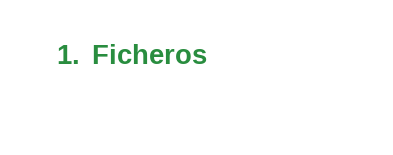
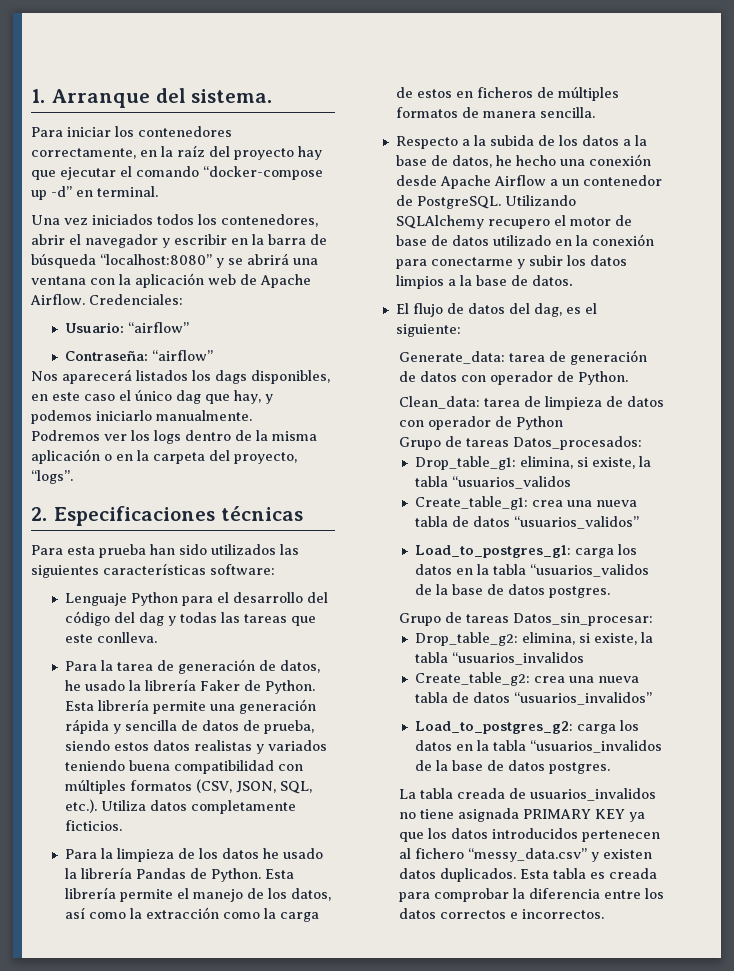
- 1. Ficheros
+ 1. Arranque del sistema.
+ Para iniciar los contenedores correctamente, en la raíz del proyecto hay que ejecutar el comando “docker-compose up -d” en terminal.
+ Una vez iniciados todos los contenedores, abrir el navegador y escribir en la barra de búsqueda “localhost:8080” y se abrirá una ventana con la aplicación web de Apache Airflow. Credenciales:
+ Usuario: “airflow”
+ Contraseña: “airflow”
+ Nos aparecerá listados los dags disponibles, en este caso el único dag que hay, y podemos iniciarlo manualmente.
+ Podremos ver los logs dentro de la misma aplicación o en la carpeta del proyecto, “logs”.
+ 2. Especificaciones técnicas
+ Para esta prueba han sido utilizados las siguientes características software:
+ Lenguaje Python para el desarrollo del código del dag y todas las tareas que este conlleva.
+ Para la tarea de generación de datos, he usado la librería Faker de Python. Esta librería permite una generación rápida y sencilla de datos de prueba, siendo estos datos realistas y variados teniendo buena compatibilidad con múltiples formatos (CSV, JSON, SQL, etc.). Utiliza datos completamente ficticios.
+ Para la limpieza de los datos he usado la librería Pandas de Python. Esta librería permite el manejo de los datos, así como la extracción como la carga de estos en ficheros de múltiples formatos de manera sencilla.
+ Respecto a la subida de los datos a la base de datos, he hecho una conexión desde Apache Airflow a un contenedor de PostgreSQL. Utilizando SQLAlchemy recupero el motor de base de datos utilizado en la conexión para conectarme y subir los datos limpios a la base de datos.
+ El flujo de datos del dag, es el siguiente:
+ Generate_data: tarea de generación de datos con operador de Python.
+ Clean_data: tarea de limpieza de datos con operador de Python
+ Grupo de tareas Datos_procesados:
+ Drop_table_g1: elimina, si existe, la tabla “usuarios_validos
+ Create_table_g1: crea una nueva tabla de datos “usuarios_validos”
+ Load_to_postgres_g1: carga los datos en la tabla “usuarios_validos de la base de datos postgres.
+ Grupo de tareas Datos_sin_procesar:
+ Drop_table_g2: elimina, si existe, la tabla “usuarios_invalidos
+ Create_table_g2: crea una nueva tabla de datos “usuarios_invalidos”
+ Load_to_postgres_g2: carga los datos en la tabla “usuarios_invalidos de la base de datos postgres.
+ La tabla creada de usuarios_invalidos no tiene asignada PRIMARY KEY ya que los datos introducidos pertenecen al fichero “messy_data.csv” y existen datos duplicados. Esta tabla es creada para comprobar la diferencia entre los datos correctos e incorrectos.

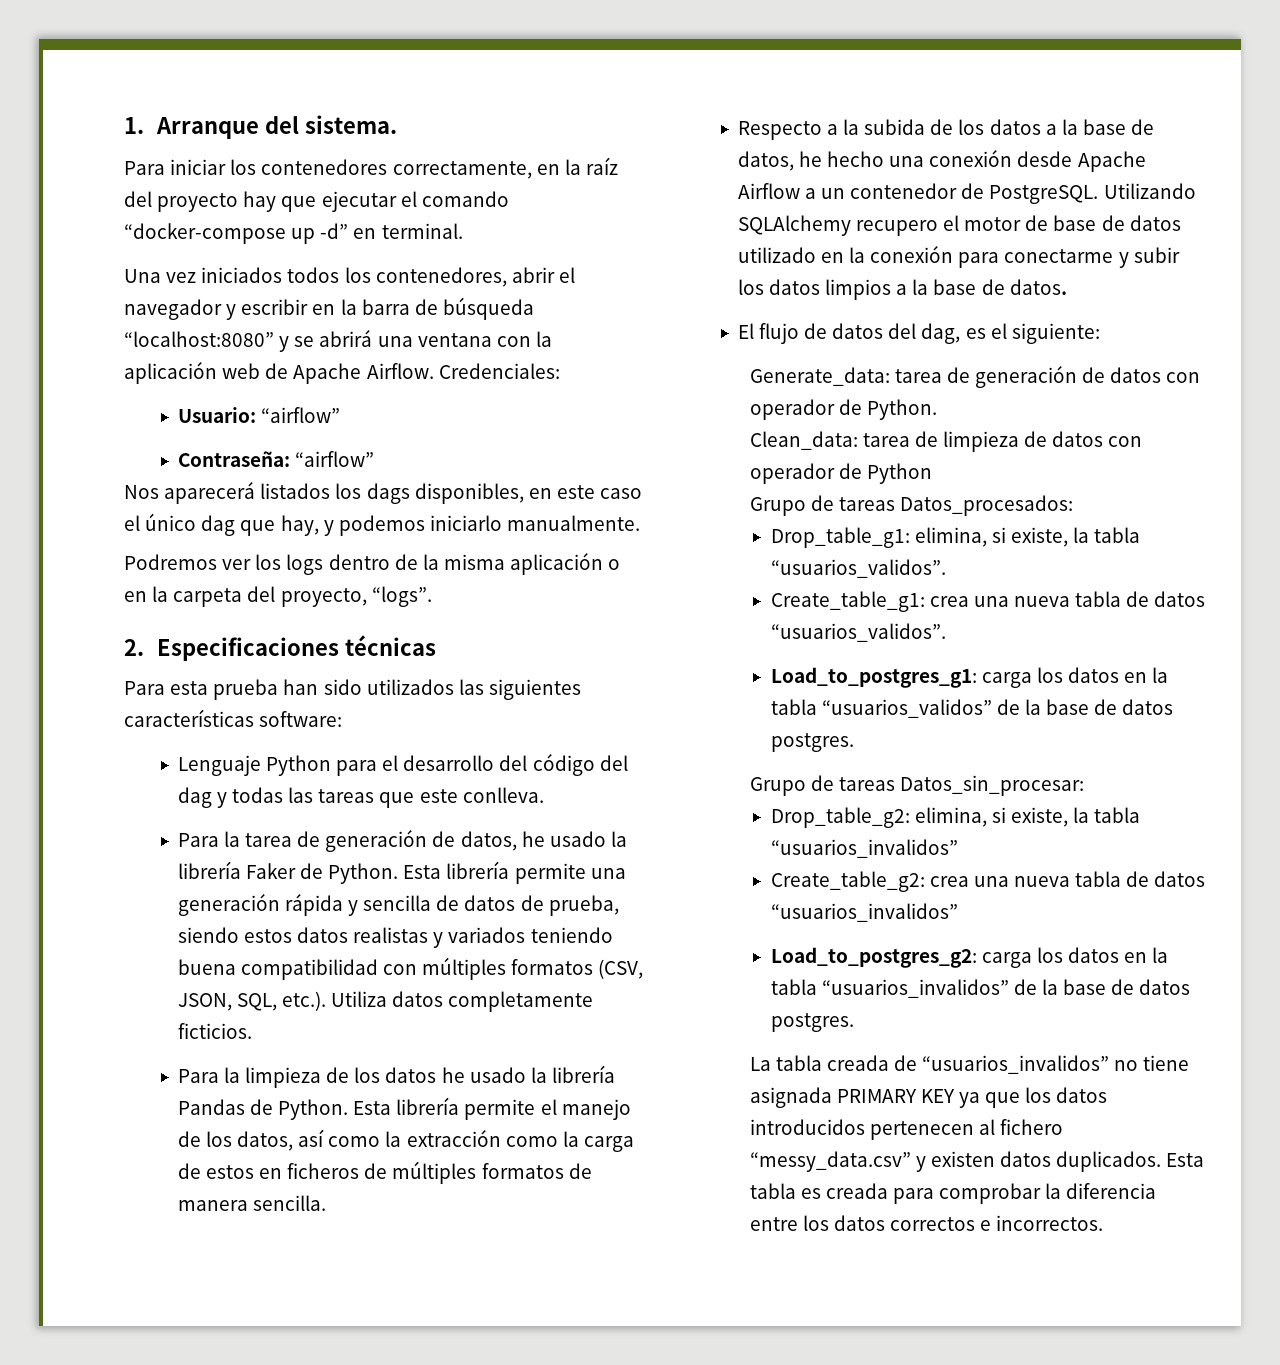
- Drop_table_g1: elimina, si existe, la tabla “usuarios_validos
+ Drop_table_g1: elimina, si existe, la tabla “usuarios_validos”.
- Create_table_g1: crea una nueva tabla de datos “usuarios_validos”
+ Create_table_g1: crea una nueva tabla de datos “usuarios_validos”.
- Load_to_postgres_g1: carga los datos en la tabla “usuarios_validos de la base de datos postgres.
+ Load_to_postgres_g1: carga los datos en la tabla “usuarios_validos” de la base de datos postgres.
- Drop_table_g2: elimina, si existe, la tabla “usuarios_invalidos
+ Drop_table_g2: elimina, si existe, la tabla “usuarios_invalidos”
- Load_to_postgres_g2: carga los datos en la tabla “usuarios_invalidos de la base de datos postgres.
+ Load_to_postgres_g2: carga los datos en la tabla “usuarios_invalidos” de la base de datos postgres.
- La tabla creada de usuarios_invalidos no tiene asignada PRIMARY KEY ya que los datos introducidos pertenecen al fichero “messy_data.csv” y existen datos duplicados.
+ La tabla creada de “usuarios_invalidos” no tiene asignada PRIMARY KEY ya que los datos introducidos pertenecen al fichero “messy_data.csv” y existen datos duplicados.

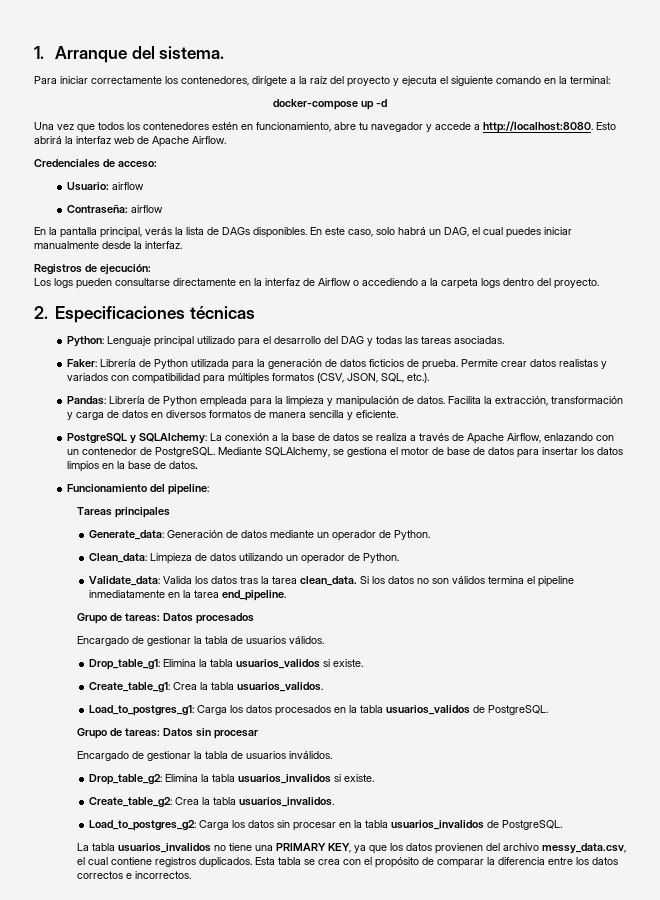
- Para iniciar los contenedores correctamente, en la raíz del proyecto hay que ejecutar el comando “docker-compose up -d” en terminal.
+ Para iniciar correctamente los contenedores, dirígete a la raíz del proyecto y ejecuta el siguiente comando en la terminal:
+ docker-compose up -d
- Una vez iniciados todos los contenedores, abrir el navegador y escribir en la barra de búsqueda “localhost:8080” y se abrirá una ventana con la aplicación web de Apache Airflow. Credenciales:
+ Una vez que todos los contenedores estén en funcionamiento, abre tu navegador y accede a http://localhost:8080. Esto abrirá la interfaz web de Apache Airflow.
+ Credenciales de acceso:
- Usuario: “airflow”
+ Usuario: airflow
- Contraseña: “airflow”
- Nos aparecerá listados los dags disponibles, en este caso el único dag que hay, y podemos iniciarlo manualmente.
- Podremos ver los logs dentro de la misma aplicación o en la carpeta del proyecto, “logs”.
+ Contraseña: airflow
+ En la pantalla principal, verás la lista de DAGs disponibles. En este caso, solo habrá un DAG, el cual puedes iniciar manualmente desde la interfaz.
+ Registros de ejecución:
+ Los logs pueden consultarse directamente en la interfaz de Airflow o accediendo a la carpeta logs dentro del proyecto.
  2. Especificaciones técnicas
- Para esta prueba han sido utilizados las siguientes características software:
- Lenguaje Python para el desarrollo del código del dag y todas las tareas que este conlleva.
- Para la tarea de generación de datos, he usado la librería Faker de Python. Esta librería permite una generación rápida y sencilla de datos de prueba, siendo estos datos realistas y variados teniendo buena compatibilidad con múltiples formatos (CSV, JSON, SQL, etc.). Utiliza datos completamente ficticios.
- Para la limpieza de los datos he usado la librería Pandas de Python. Esta librería permite el manejo de los datos, así como la extracción como la carga de estos en ficheros de múltiples formatos de manera sencilla.
- Respecto a la subida de los datos a la base de datos, he hecho una conexión desde Apache Airflow a un contenedor de PostgreSQL. Utilizando SQLAlchemy recupero el motor de base de datos utilizado en la conexión para conectarme y subir los datos limpios a la base de datos.
+ Python: Lenguaje principal utilizado para el desarrollo del DAG y todas las tareas asociadas.
+ Faker: Librería de Python utilizada para la generación de datos ficticios de prueba. Permite crear datos realistas y variados con compatibilidad para múltiples formatos (CSV, JSON, SQL, etc.).
+ Pandas: Librería de Python empleada para la limpieza y manipulación de datos. Facilita la extracción, transformación y carga de datos en diversos formatos de manera sencilla y eficiente.
+ PostgreSQL y SQLAlchemy: La conexión a la base de datos se realiza a través de Apache Airflow, enlazando con un contenedor de PostgreSQL. Mediante SQLAlchemy, se gestiona el motor de base de datos para insertar los datos limpios en la base de datos.
- El flujo de datos del dag, es el siguiente:
- Generate_data: tarea de generación de datos con operador de Python.
- Clean_data: tarea de limpieza de datos con operador de Python
- Grupo de tareas Datos_procesados:
- Drop_table_g1: elimina, si existe, la tabla “usuarios_validos”.
- Create_table_g1: crea una nueva tabla de datos “usuarios_validos”.
+ Funcionamiento del pipeline:
+ Tareas principales
+ Generate_data: Generación de datos mediante un operador de Python.
+ Clean_data: Limpieza de datos utilizando un operador de Python.
+ Validate_data: Valida los datos tras la tarea clean_data. Si los datos no son válidos termina el pipeline inmediatamente en la tarea end_pipeline.
+ Grupo de tareas: Datos procesados
+ Encargado de gestionar la tabla de usuarios válidos.
+ Drop_table_g1: Elimina la tabla usuarios_validos si existe.
+ Create_table_g1: Crea la tabla usuarios_validos.
- Load_to_postgres_g1: carga los datos en la tabla “usuarios_validos” de la base de datos postgres.
- Grupo de tareas Datos_sin_procesar:
- Drop_table_g2: elimina, si existe, la tabla “usuarios_invalidos”
- Create_table_g2: crea una nueva tabla de datos “usuarios_invalidos”
+ Load_to_postgres_g1: Carga los datos procesados en la tabla usuarios_validos de PostgreSQL.
+ Grupo de tareas: Datos sin procesar
+ Encargado de gestionar la tabla de usuarios inválidos.
+ Drop_table_g2: Elimina la tabla usuarios_invalidos si existe.
+ Create_table_g2: Crea la tabla usuarios_invalidos.
- Load_to_postgres_g2: carga los datos en la tabla “usuarios_invalidos” de la base de datos postgres.
- La tabla creada de “usuarios_invalidos” no tiene asignada PRIMARY KEY ya que los datos introducidos pertenecen al fichero “messy_data.csv” y existen datos duplicados. Esta tabla es creada para comprobar la diferencia entre los datos correctos e incorrectos.
+ Load_to_postgres_g2: Carga los datos sin procesar en la tabla usuarios_invalidos de PostgreSQL.
+ La tabla usuarios_invalidos no tiene una PRIMARY KEY, ya que los datos provienen del archivo messy_data.csv, el cual contiene registros duplicados. Esta tabla se crea con el propósito de comparar la diferencia entre los datos correctos e incorrectos.

